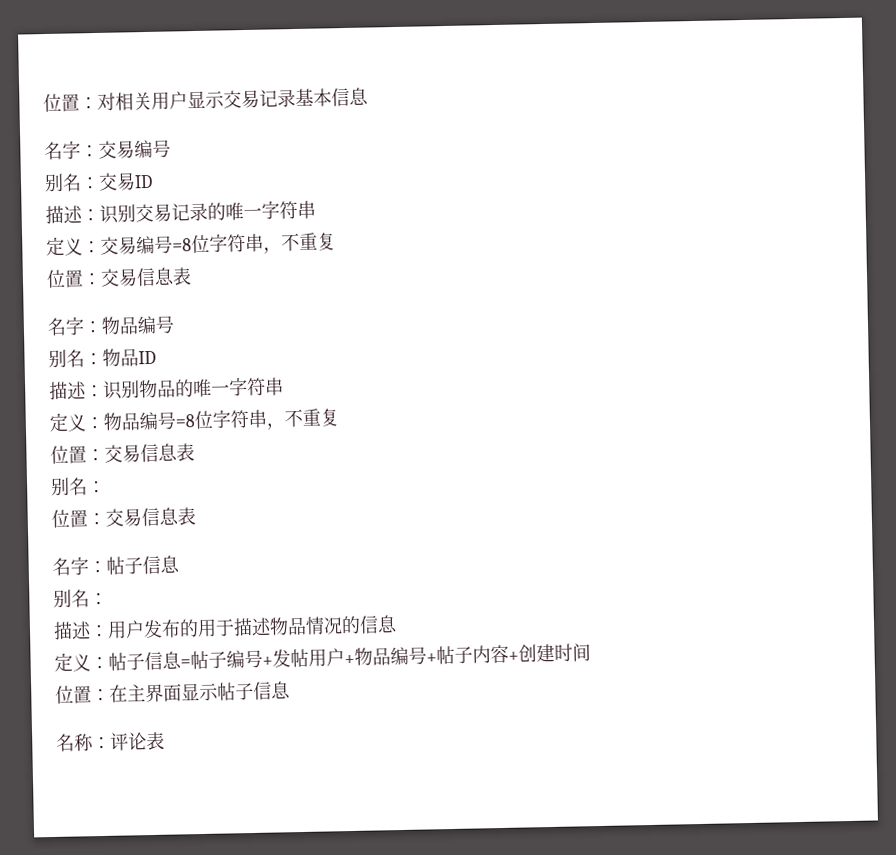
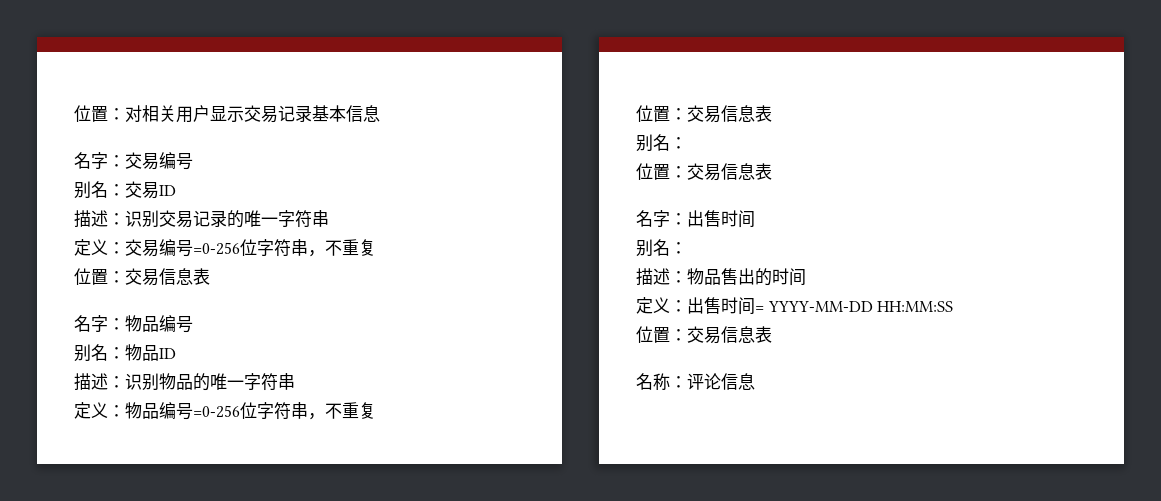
- 定义：交易编号=8位字符串，不重复
+ 定义：交易编号=0-256位字符串，不重复
- 定义：物品编号=8位字符串，不重复
+ 定义：物品编号=0-256位字符串，不重复
- 名字：帖子信息
+ 名字：出售时间
- 描述：用户发布的用于描述物品情况的信息
- 定义：帖子信息=帖子编号+发帖用户+物品编号+帖子内容+创建时间
- 位置：在主界面显示帖子信息
+ 描述：物品售出的时间
+ 定义：出售时间= YYYY-MM-DD HH:MM:SS
+ 位置：交易信息表
- 名称：评论表
+ 名称：评论信息

